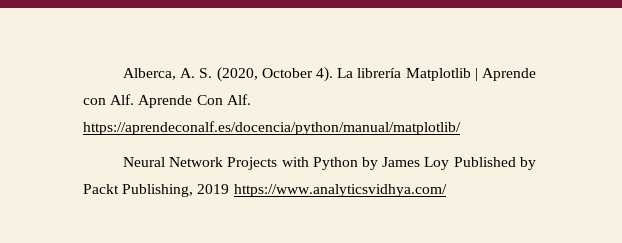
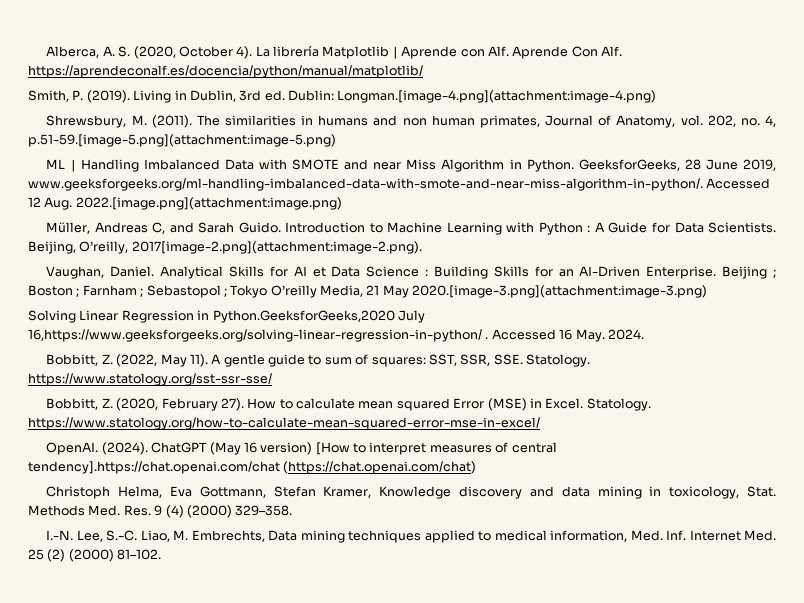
- Neural Network Projects with Python by James Loy Published by Packt Publishing, 2019 https://www.analyticsvidhya.com/
+ Smith, P. (2019). Living in Dublin, 3rd ed. Dublin: Longman.[image-4.png](attachment:image-4.png)
+ Shrewsbury, M. (2011). The similarities in humans and non human primates, Journal of Anatomy, vol. 202, no. 4, p.51-59.[image-5.png](attachment:image-5.png)
+ ML | Handling Imbalanced Data with SMOTE and near Miss Algorithm in Python. GeeksforGeeks, 28 June 2019, www.geeksforgeeks.org/ml-handling-imbalanced-data-with-smote-and-near-miss-algorithm-in-python/. Accessed 12 Aug. 2022.[image.png](attachment:image.png)
+ Müller, Andreas C, and Sarah Guido. Introduction to Machine Learning with Python : A Guide for Data Scientists. Beijing, O’reilly, 2017[image-2.png](attachment:image-2.png).
+ Vaughan, Daniel. Analytical Skills for AI et Data Science : Building Skills for an AI-Driven Enterprise. Beijing ; Boston ; Farnham ; Sebastopol ; Tokyo O’reilly Media, 21 May 2020.[image-3.png](attachment:image-3.png)
+ Solving Linear Regression in Python.GeeksforGeeks,2020 July 16,https://www.geeksforgeeks.org/solving-linear-regression-in-python/ . Accessed 16 May. 2024.
+ Bobbitt, Z. (2022, May 11). A gentle guide to sum of squares: SST, SSR, SSE. Statology. https://www.statology.org/sst-ssr-sse/
+ Bobbitt, Z. (2020, February 27). How to calculate mean squared Error (MSE) in Excel. Statology. https://www.statology.org/how-to-calculate-mean-squared-error-mse-in-excel/
+ OpenAI. (2024). ChatGPT (May 16 version) [How to interpret measures of central tendency].https://chat.openai.com/chat (https://chat.openai.com/chat)
+ Christoph Helma, Eva Gottmann, Stefan Kramer, Knowledge discovery and data mining in toxicology, Stat. Methods Med. Res. 9 (4) (2000) 329–358.
+ I.-N. Lee, S.-C. Liao, M. Embrechts, Data mining techniques applied to medical information, Med. Inf. Internet Med. 25 (2) (2000) 81–102.

